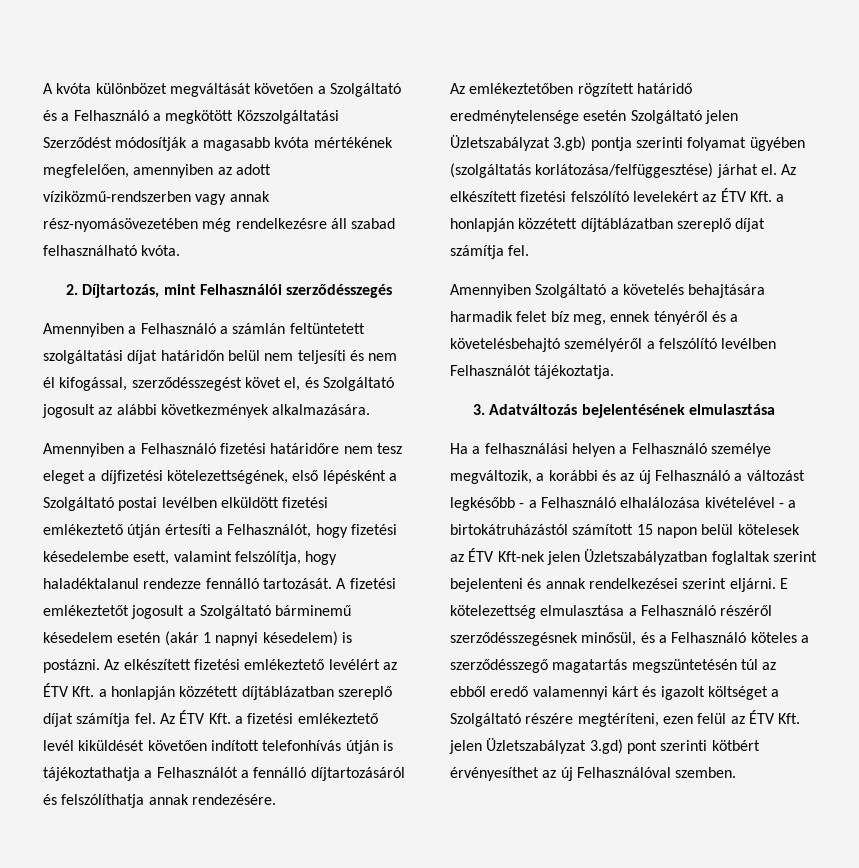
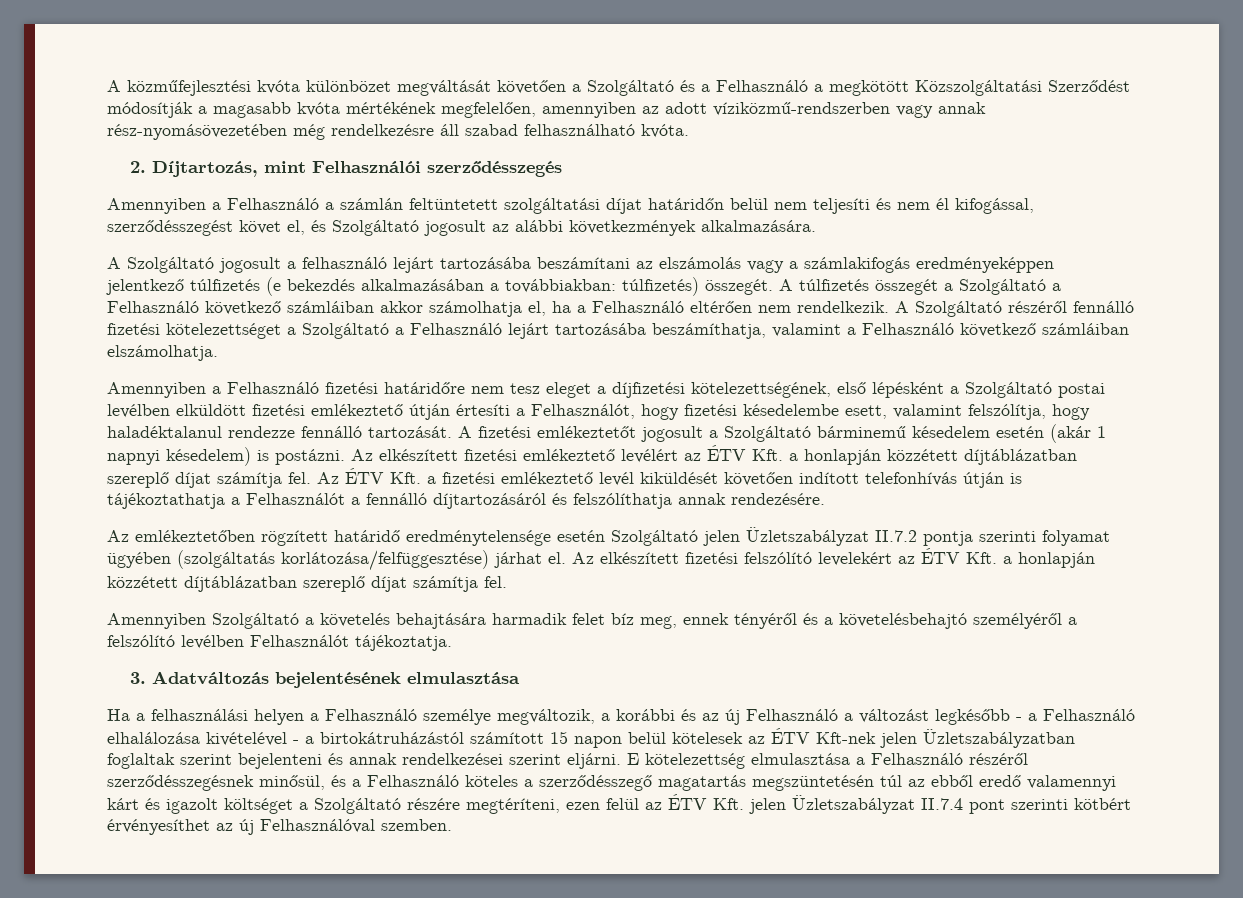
- A kvóta különbözet megváltását követően a Szolgáltató és a Felhasználó a megkötött Közszolgáltatási Szerződést módosítják a magasabb kvóta mértékének megfelelően, amennyiben az adott víziközmű-rendszerben vagy annak rész-nyomásövezetében még rendelkezésre áll szabad felhasználható kvóta.
+ A közműfejlesztési kvóta különbözet megváltását követően a Szolgáltató és a Felhasználó a megkötött Közszolgáltatási Szerződést módosítják a magasabb kvóta mértékének megfelelően, amennyiben az adott víziközmű-rendszerben vagy annak rész-nyomásövezetében még rendelkezésre áll szabad felhasználható kvóta.
+ A Szolgáltató jogosult a felhasználó lejárt tartozásába beszámítani az elszámolás vagy a számlakifogás eredményeképpen jelentkező túlfizetés (e bekezdés alkalmazásában a továbbiakban: túlfizetés) összegét. A túlfizetés összegét a Szolgáltató a Felhasználó következő számláiban akkor számolhatja el, ha a Felhasználó eltérően nem rendelkezik. A Szolgáltató részéről fennálló fizetési kötelezettséget a Szolgáltató a Felhasználó lejárt tartozásába beszámíthatja, valamint a Felhasználó következő számláiban elszámolhatja.
- Az emlékeztetőben rögzített határidő eredménytelensége esetén Szolgáltató jelen Üzletszabályzat 3.gb) pontja szerinti folyamat ügyében (szolgáltatás korlátozása/felfüggesztése) járhat el.
+ Az emlékeztetőben rögzített határidő eredménytelensége esetén Szolgáltató jelen Üzletszabályzat II.7.2 pontja szerinti folyamat ügyében (szolgáltatás korlátozása/felfüggesztése) járhat el.
- E kötelezettség elmulasztása a Felhasználó részéről szerződésszegésnek minősül, és a Felhasználó köteles a szerződésszegő magatartás megszüntetésén túl az ebből eredő valamennyi kárt és igazolt költséget a Szolgáltató részére megtéríteni, ezen felül az ÉTV Kft. jelen Üzletszabályzat 3.gd) pont szerinti kötbért érvényesíthet az új Felhasználóval szemben.
+ E kötelezettség elmulasztása a Felhasználó részéről szerződésszegésnek minősül, és a Felhasználó köteles a szerződésszegő magatartás megszüntetésén túl az ebből eredő valamennyi kárt és igazolt költséget a Szolgáltató részére megtéríteni, ezen felül az ÉTV Kft. jelen Üzletszabályzat II.7.4 pont szerinti kötbért érvényesíthet az új Felhasználóval szemben.

